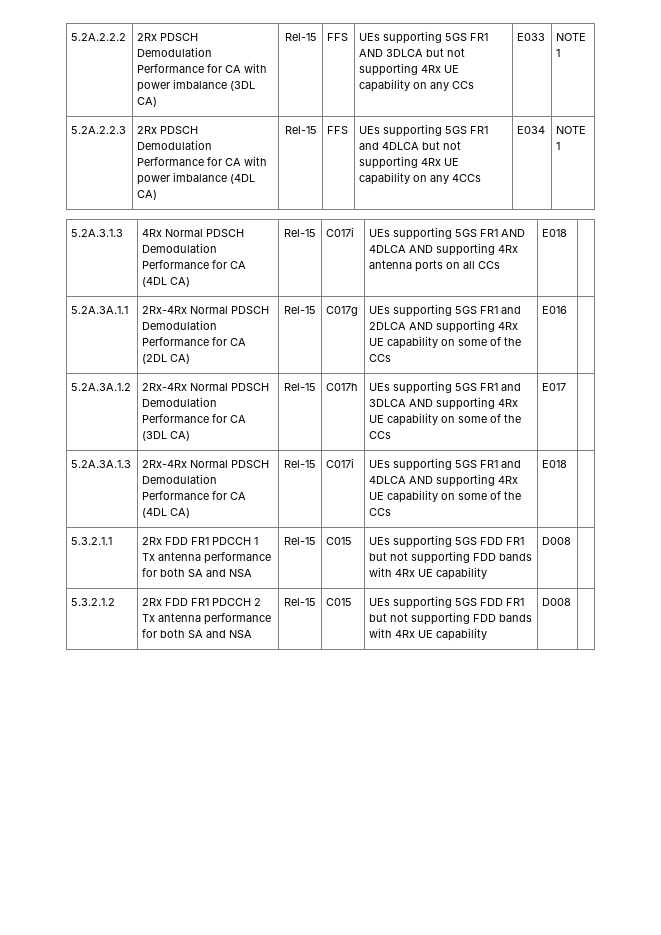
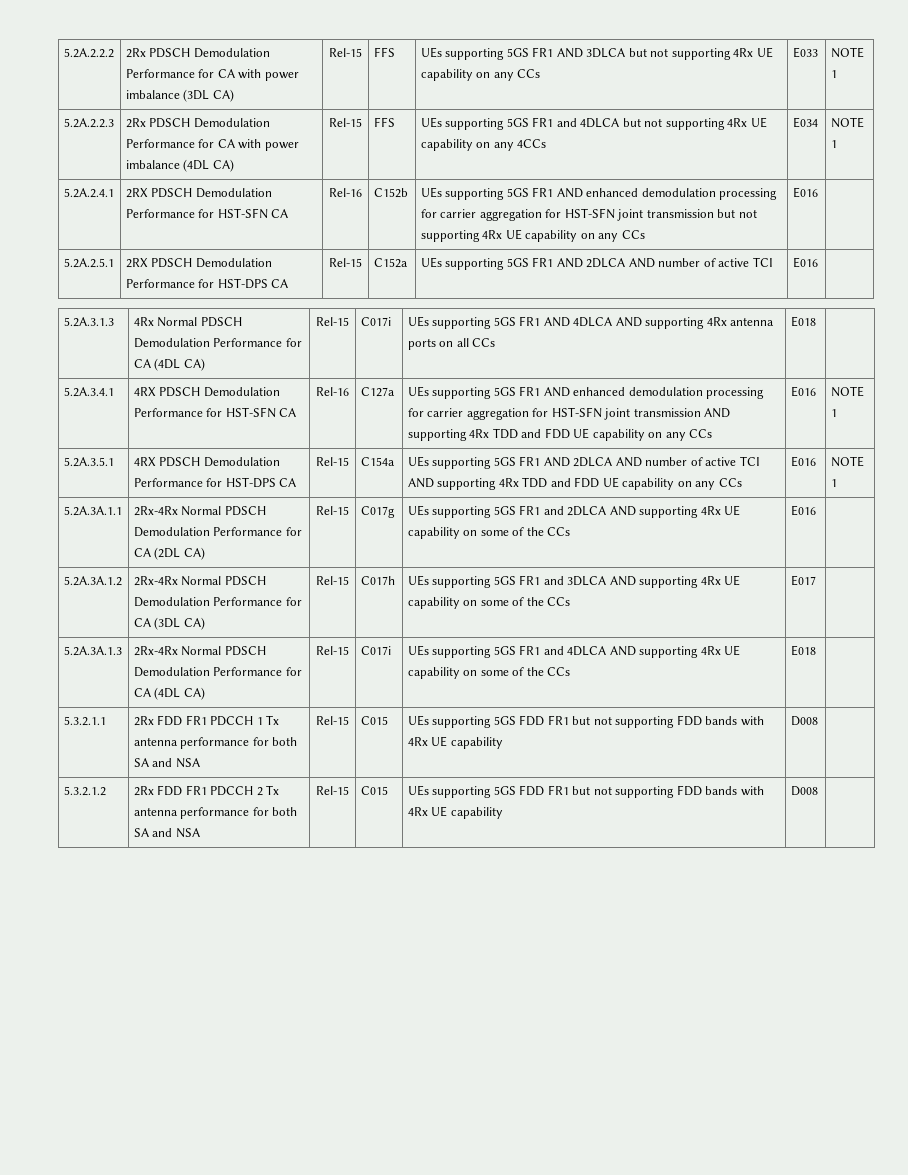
+ 5.2A.2.4.1 | 2RX PDSCH Demodulation Performance for HST-SFN CA | Rel-16 | C152b | UEs supporting 5GS FR1 AND enhanced demodulation processing for carrier aggregation for HST-SFN joint transmission but not supporting 4Rx UE capability on any CCs | E016 |
+ 5.2A.2.5.1 | 2RX PDSCH Demodulation Performance for HST-DPS CA | Rel-15 | C152a | UEs supporting 5GS FR1 AND 2DLCA AND number of active TCI | E016 |
+ 5.2A.3.4.1 | 4RX PDSCH Demodulation Performance for HST-SFN CA | Rel-16 | C127a | UEs supporting 5GS FR1 AND enhanced demodulation processing for carrier aggregation for HST-SFN joint transmission AND supporting 4Rx TDD and FDD UE capability on any CCs | E016 | NOTE 1
+ 5.2A.3.5.1 | 4RX PDSCH Demodulation Performance for HST-DPS CA | Rel-15 | C154a | UEs supporting 5GS FR1 AND 2DLCA AND number of active TCI AND supporting 4Rx TDD and FDD UE capability on any CCs | E016 | NOTE 1

